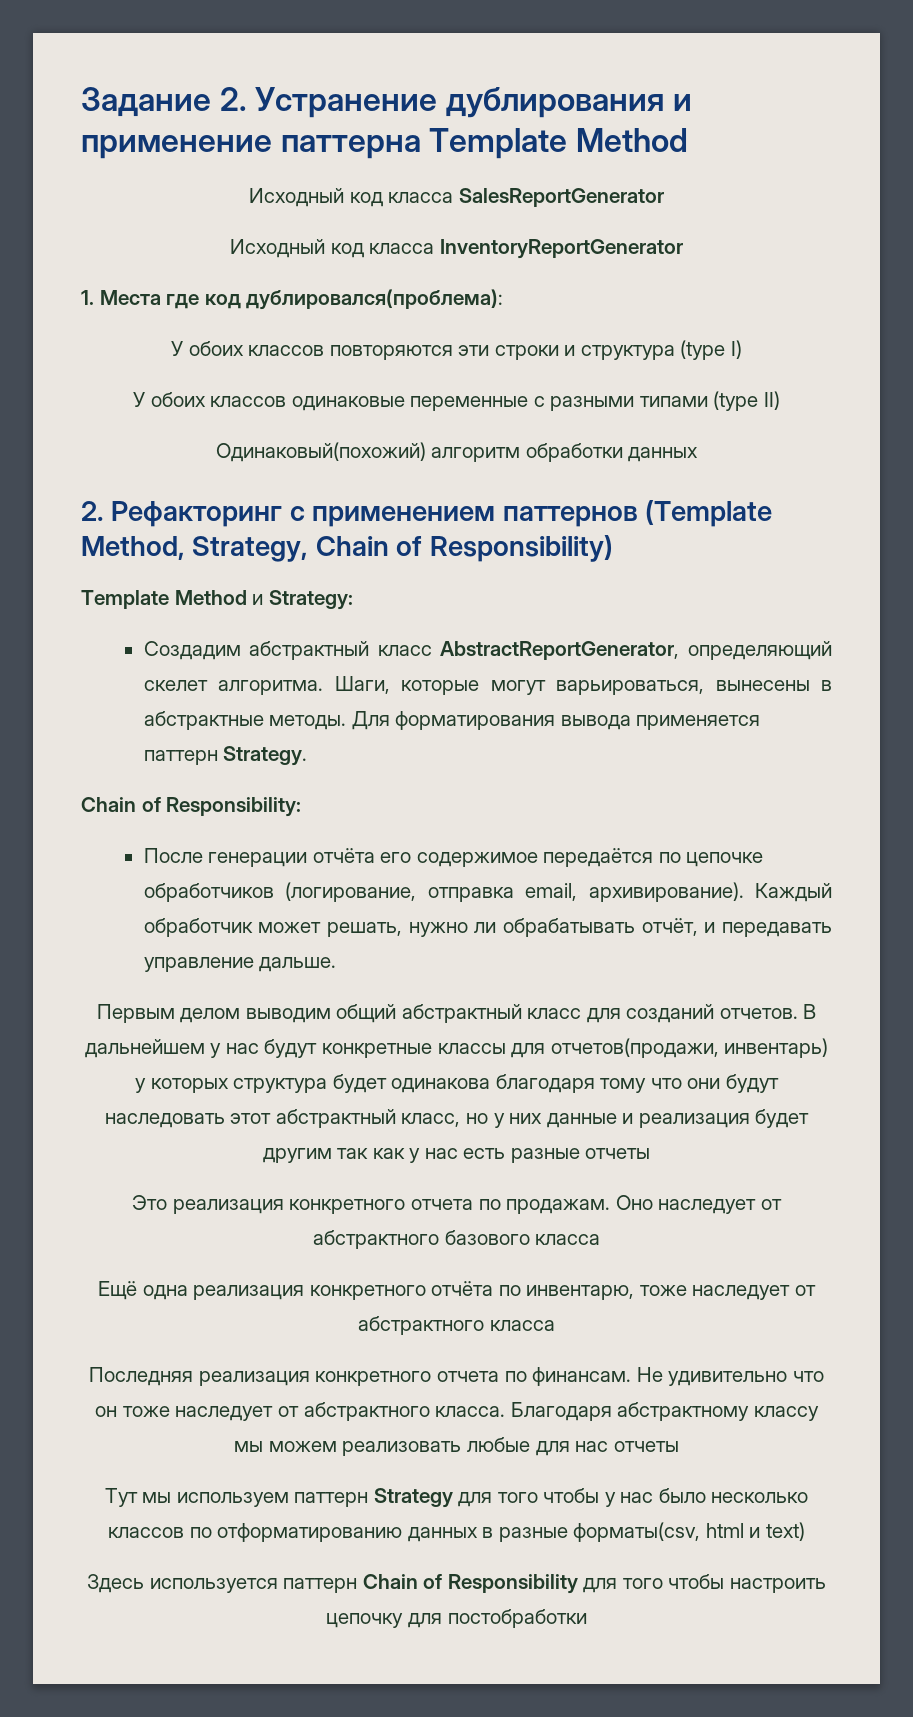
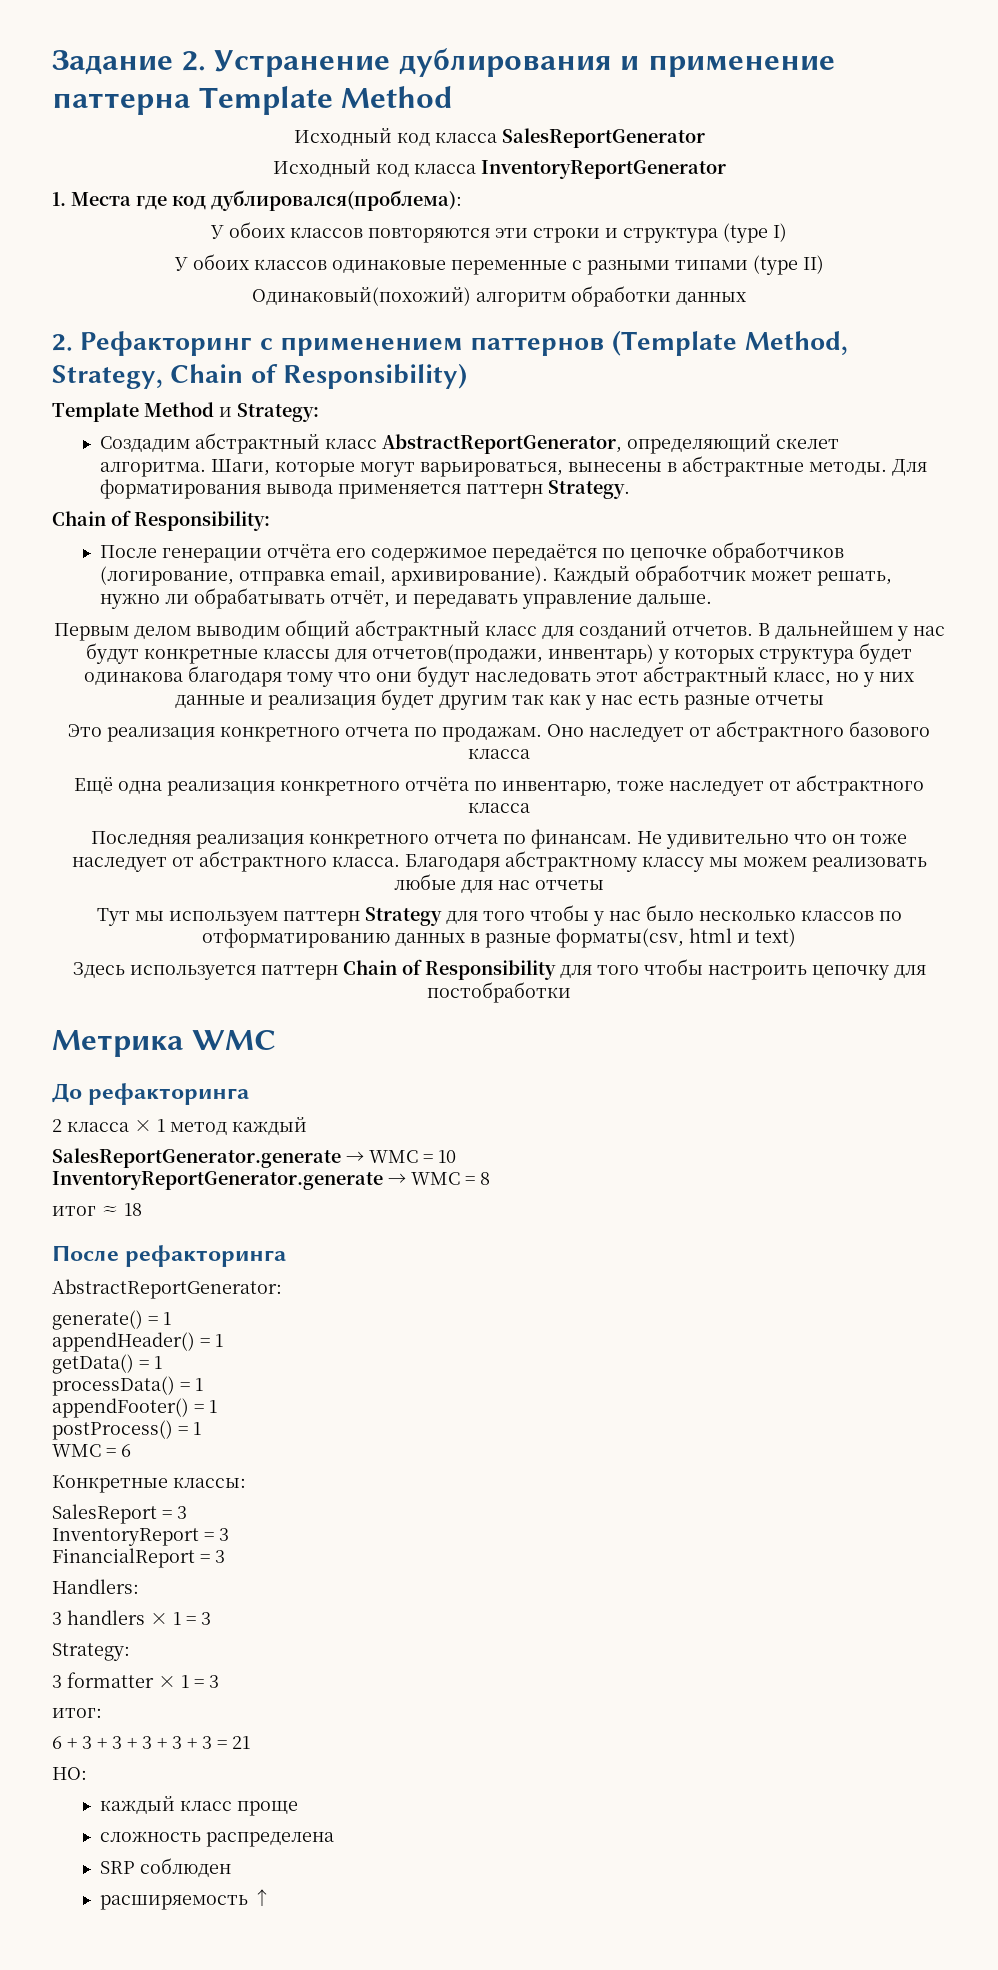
+ Метрика WMC
+ До рефакторинга
+ 2 класса × 1 метод каждый
+ SalesReportGenerator.generate → WMC = 10
+ InventoryReportGenerator.generate → WMC = 8
+ итог ≈ 18
+ После рефакторинга
+ AbstractReportGenerator:
+ generate() = 1
+ appendHeader() = 1
+ getData() = 1
+ processData() = 1
+ appendFooter() = 1
+ postProcess() = 1
+ WMC = 6
+ Конкретные классы:
+ SalesReport = 3
+ InventoryReport = 3
+ FinancialReport = 3
+ Handlers:
+ 3 handlers × 1 = 3
+ Strategy:
+ 3 formatter × 1 = 3
+ итог:
+ 6 + 3 + 3 + 3 + 3 + 3 = 21
+ НО:
+ каждый класс проще
+ сложность распределена
+ SRP соблюден
+ расширяемость ↑

